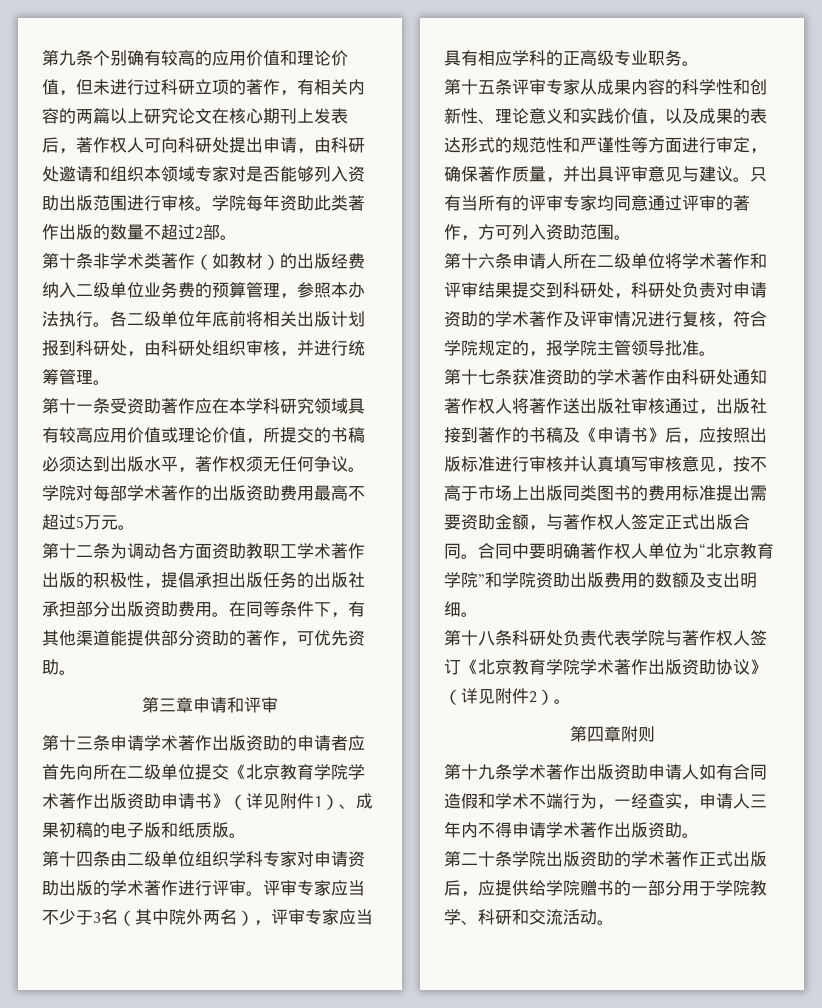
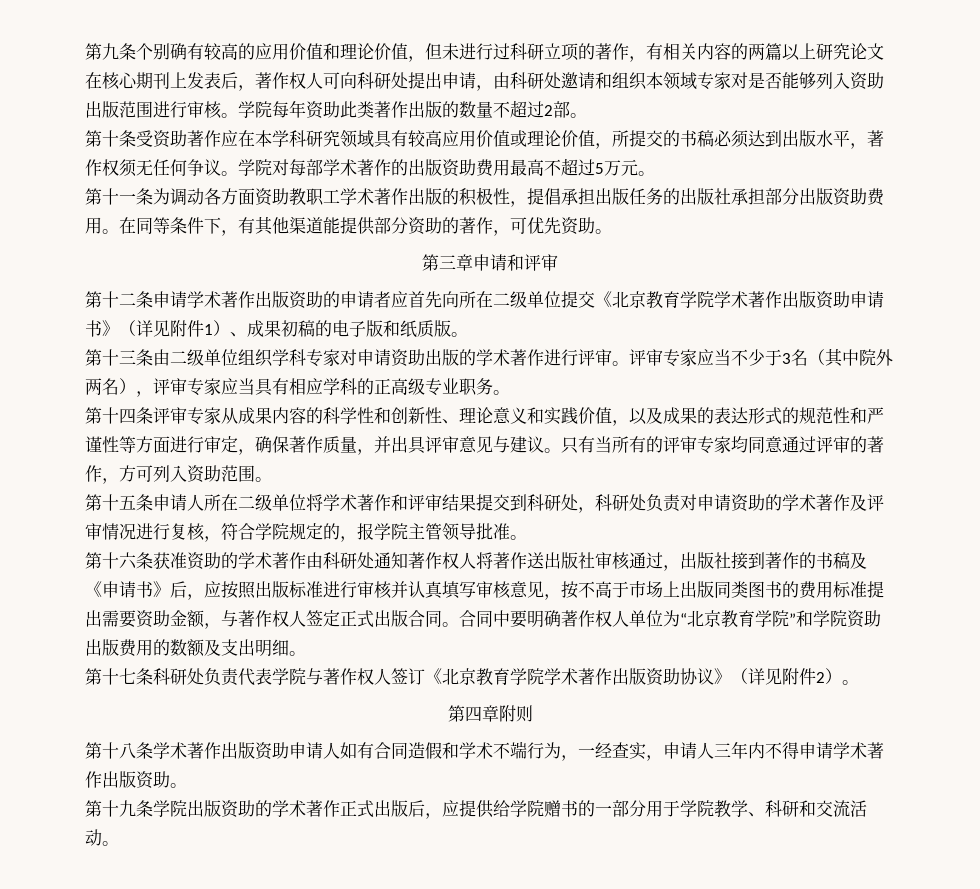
- 第十条非学术类著作（如教材）的出版经费纳入二级单位业务费的预算管理，参照本办法执行。各二级单位年底前将相关出版计划报到科研处，由科研处组织审核，并进行统筹管理。
- 第十一条受资助著作应在本学科研究领域具有较高应用价值或理论价值，所提交的书稿必须达到出版水平，著作权须无任何争议。
+ 第十条受资助著作应在本学科研究领域具有较高应用价值或理论价值，所提交的书稿必须达到出版水平，著作权须无任何争议。
- 第十二条为调动各方面资助教职工学术著作出版的积极性，提倡承担出版任务的出版社承担部分出版资助费用。
+ 第十一条为调动各方面资助教职工学术著作出版的积极性，提倡承担出版任务的出版社承担部分出版资助费用。
- 第十三条申请学术著作出版资助的申请者应首先向所在二级单位提交《北京教育学院学术著作出版资助申请书》（详见附件1）、成果初稿的电子版和纸质版。
+ 第十二条申请学术著作出版资助的申请者应首先向所在二级单位提交《北京教育学院学术著作出版资助申请书》（详见附件1）、成果初稿的电子版和纸质版。
- 第十四条由二级单位组织学科专家对申请资助出版的学术著作进行评审。
+ 第十三条由二级单位组织学科专家对申请资助出版的学术著作进行评审。
- 第十五条评审专家从成果内容的科学性和创新性、理论意义和实践价值，以及成果的表达形式的规范性和严谨性等方面进行审定，确保著作质量，并出具评审意见与建议。
+ 第十四条评审专家从成果内容的科学性和创新性、理论意义和实践价值，以及成果的表达形式的规范性和严谨性等方面进行审定，确保著作质量，并出具评审意见与建议。
- 第十六条申请人所在二级单位将学术著作和评审结果提交到科研处，科研处负责对申请资助的学术著作及评审情况进行复核，符合学院规定的，报学院主管领导批准。
+ 第十五条申请人所在二级单位将学术著作和评审结果提交到科研处，科研处负责对申请资助的学术著作及评审情况进行复核，符合学院规定的，报学院主管领导批准。
- 第十七条获准资助的学术著作由科研处通知著作权人将著作送出版社审核通过，出版社接到著作的书稿及《申请书》后，应按照出版标准进行审核并认真填写审核意见，按不高于市场上出版同类图书的费用标准提出需要资助金额，与著作权人签定正式出版合同。
+ 第十六条获准资助的学术著作由科研处通知著作权人将著作送出版社审核通过，出版社接到著作的书稿及《申请书》后，应按照出版标准进行审核并认真填写审核意见，按不高于市场上出版同类图书的费用标准提出需要资助金额，与著作权人签定正式出版合同。
- 第十八条科研处负责代表学院与著作权人签订《北京教育学院学术著作出版资助协议》（详见附件2）。
+ 第十七条科研处负责代表学院与著作权人签订《北京教育学院学术著作出版资助协议》（详见附件2）。
- 第十九条学术著作出版资助申请人如有合同造假和学术不端行为，一经查实，申请人三年内不得申请学术著作出版资助。
+ 第十八条学术著作出版资助申请人如有合同造假和学术不端行为，一经查实，申请人三年内不得申请学术著作出版资助。
- 第二十条学院出版资助的学术著作正式出版后，应提供给学院赠书的一部分用于学院教学、科研和交流活动。
+ 第十九条学院出版资助的学术著作正式出版后，应提供给学院赠书的一部分用于学院教学、科研和交流活动。

